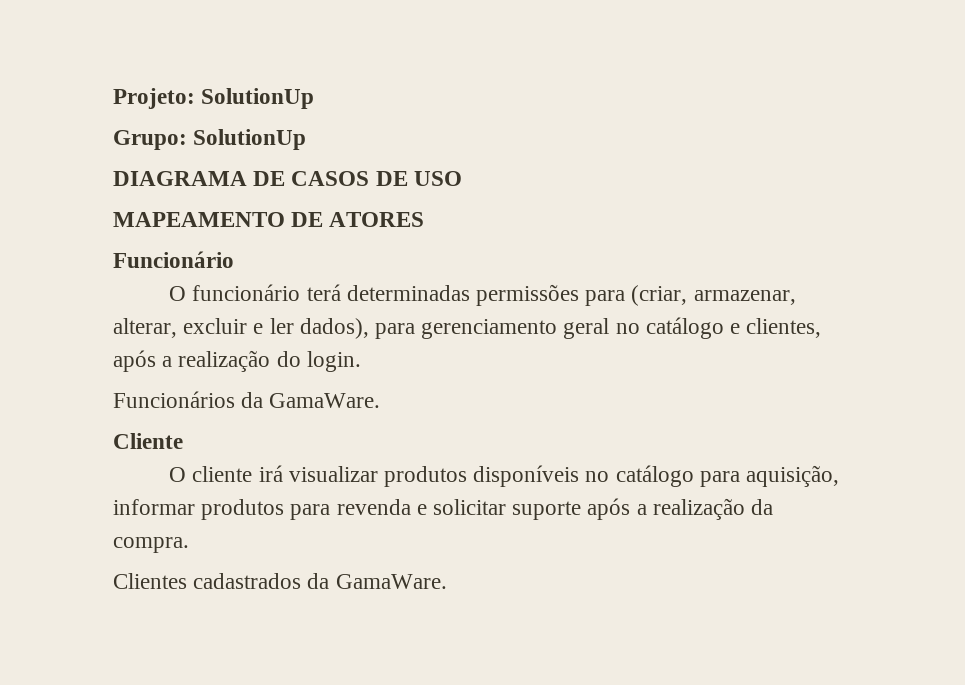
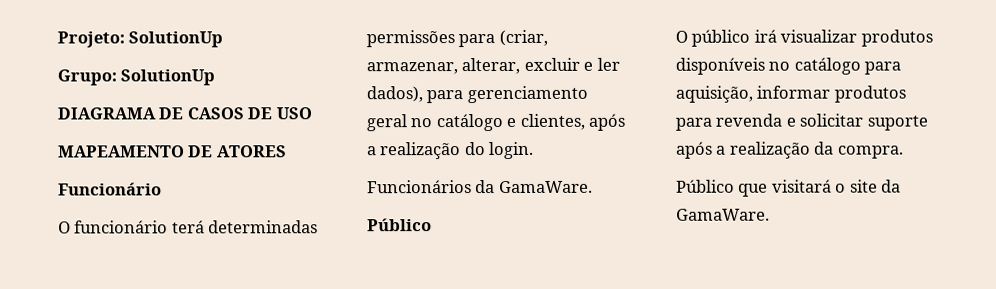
  Funcionários da GamaWare.
- Cliente
- O cliente irá visualizar produtos disponíveis no catálogo para aquisição, informar produtos para revenda e solicitar suporte após a realização da compra.
+ Público
+ O público irá visualizar produtos disponíveis no catálogo para aquisição, informar produtos para revenda e solicitar suporte após a realização da compra.
- Clientes cadastrados da GamaWare.
+ Público que visitará o site da GamaWare.

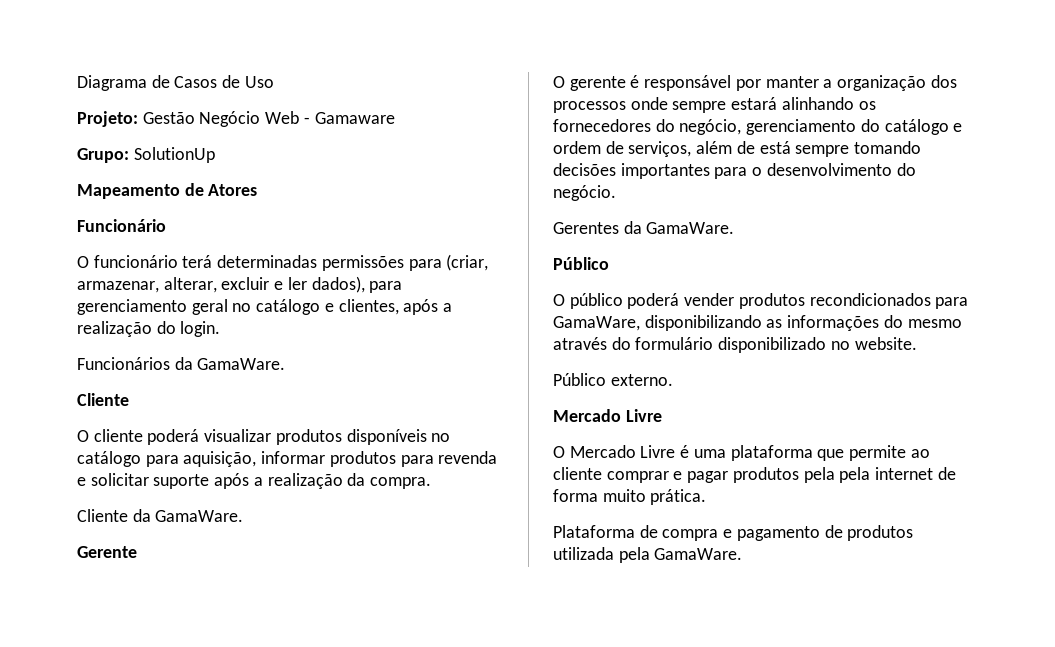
- Projeto: SolutionUp
+ Diagrama de Casos de Uso
+ Projeto: Gestão Negócio Web - Gamaware
  Grupo: SolutionUp
- DIAGRAMA DE CASOS DE USO
- MAPEAMENTO DE ATORES
+ Mapeamento de Atores
  Funcionários da GamaWare.
- Público
- O público irá visualizar produtos disponíveis no catálogo para aquisição, informar produtos para revenda e solicitar suporte após a realização da compra.
+ Cliente
+ O cliente poderá visualizar produtos disponíveis no catálogo para aquisição, informar produtos para revenda e solicitar suporte após a realização da compra.
- Público que visitará o site da GamaWare.
+ Cliente da GamaWare.
+ Gerente
+ O gerente é responsável por manter a organização dos processos onde sempre estará alinhando os fornecedores do negócio, gerenciamento do catálogo e ordem de serviços, além de está sempre tomando decisões importantes para o desenvolvimento do negócio.
+ Gerentes da GamaWare.
+ Público
+ O público poderá vender produtos recondicionados para GamaWare, disponibilizando as informações do mesmo através do formulário disponibilizado no website.
+ Público externo.
+ Mercado Livre
+ O Mercado Livre é uma plataforma que permite ao cliente comprar e pagar produtos pela pela internet de forma muito prática.
+ Plataforma de compra e pagamento de produtos utilizada pela GamaWare.

